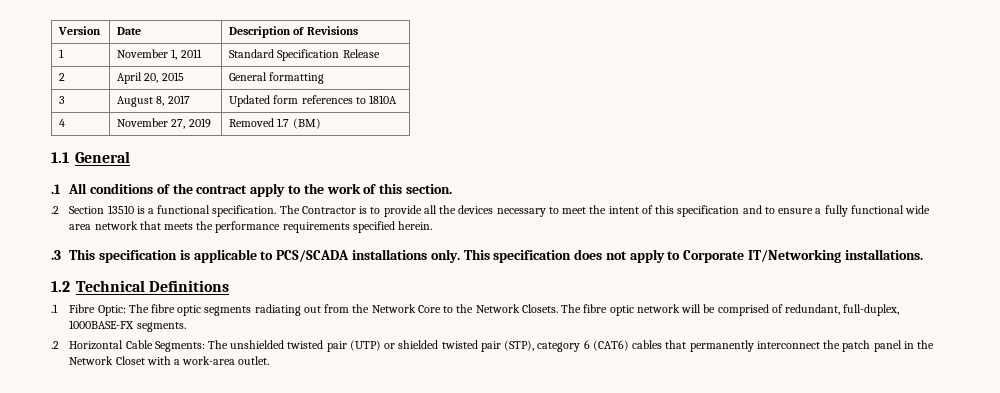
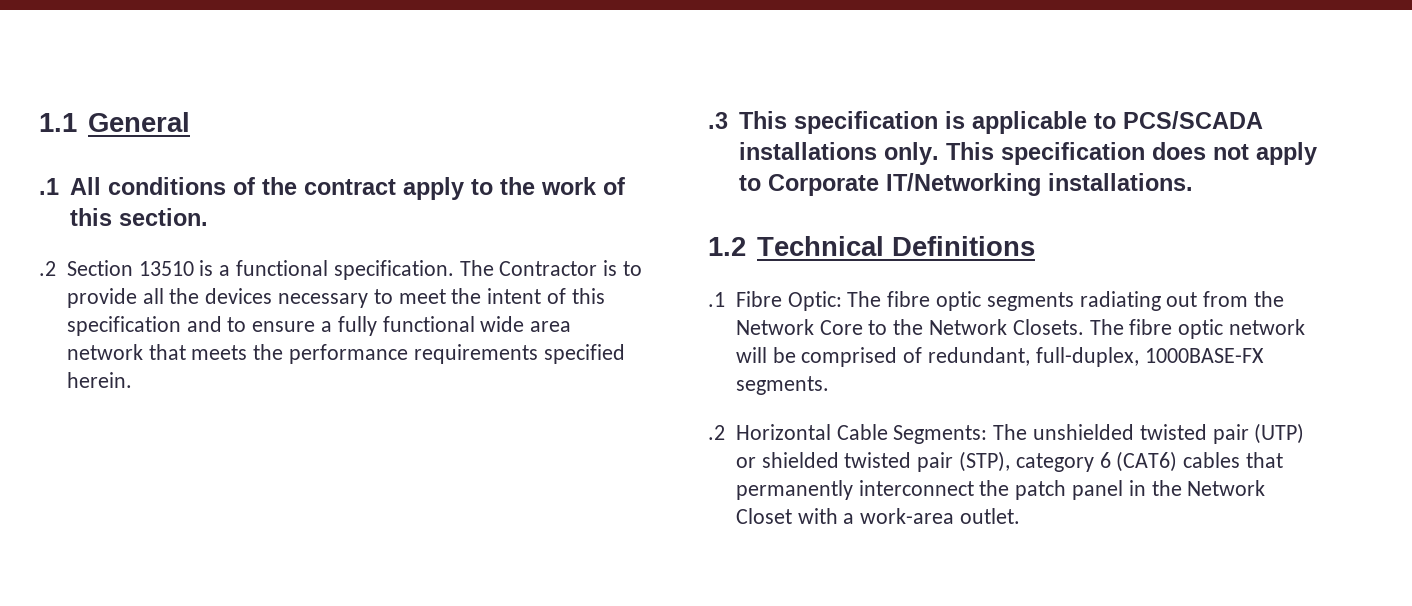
- Version | Date | Description of Revisions
- 1 | November 1, 2011 | Standard Specification Release
- 2 | April 20, 2015 | General formatting
- 3 | August 8, 2017 | Updated form references to 1810A
- 4 | November 27, 2019 | Removed 1.7 (BM)

